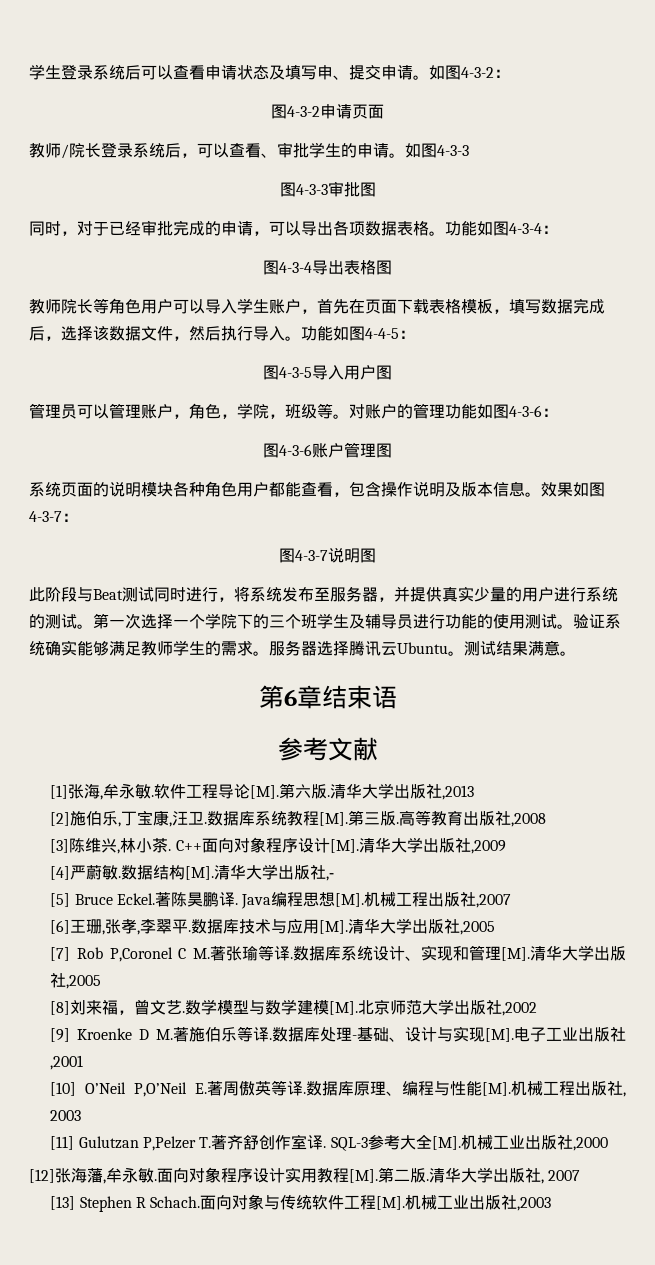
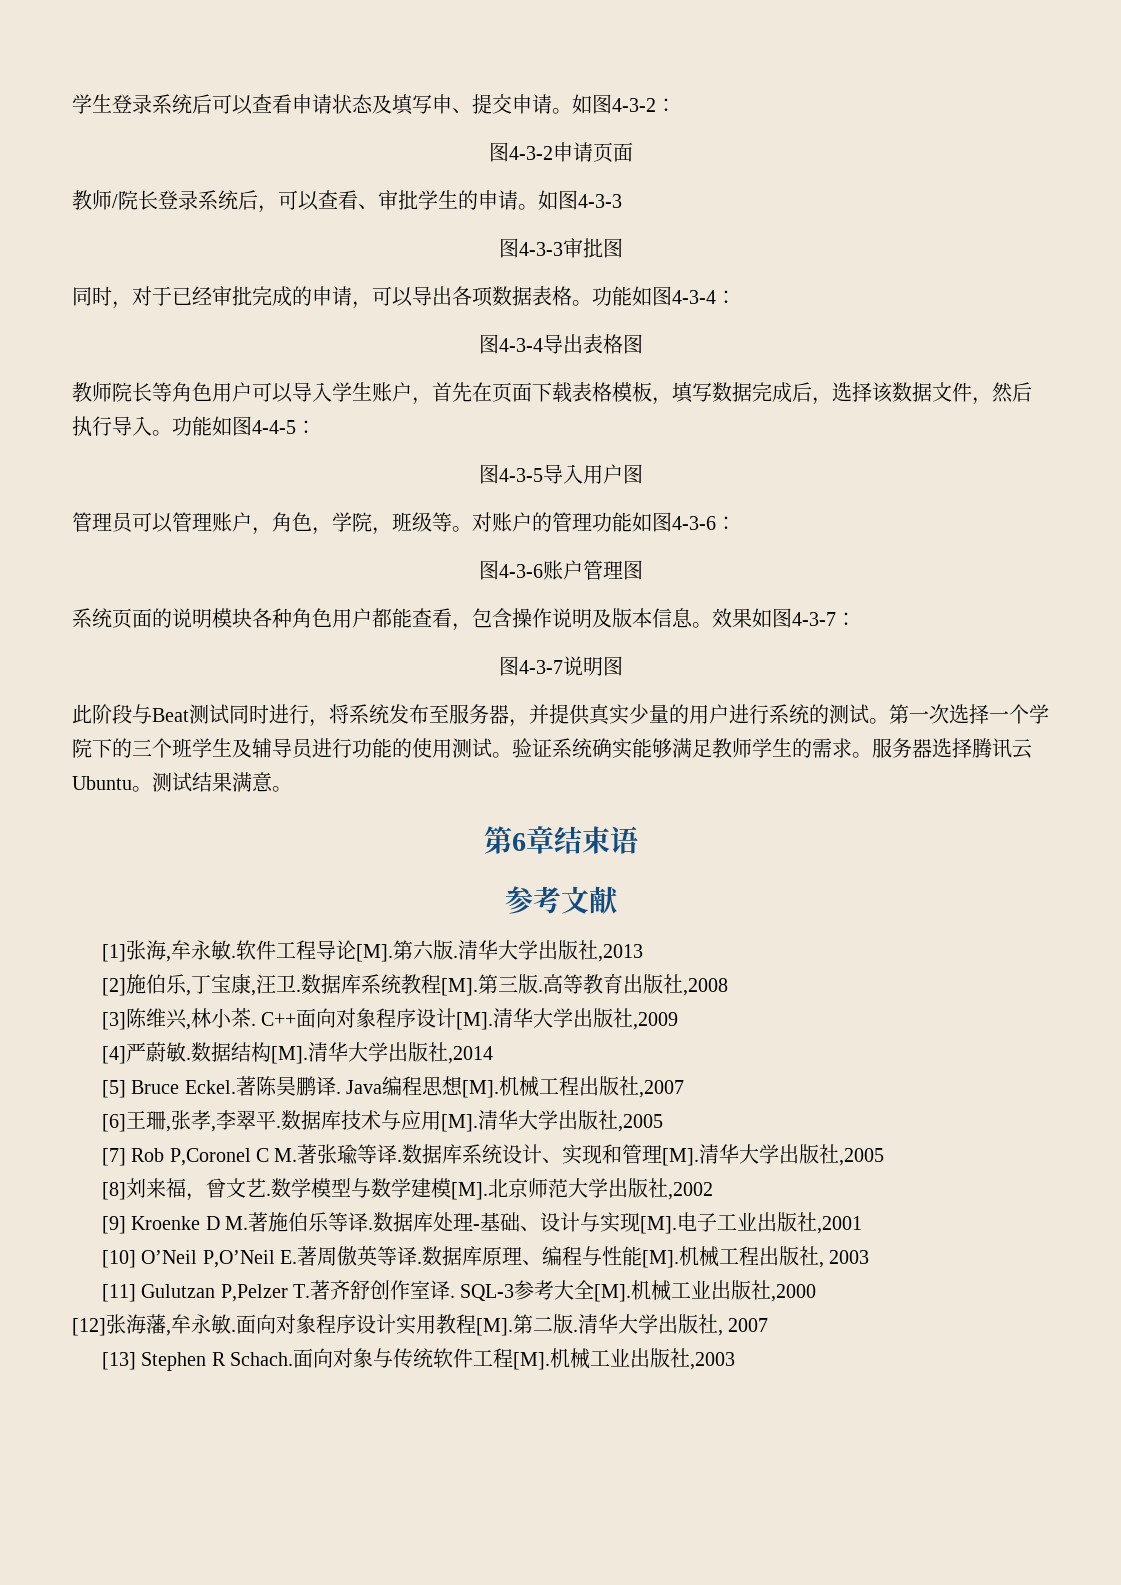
- 数据结构[M].清华大学出版社,‐
+ 数据结构[M].清华大学出版社,2014

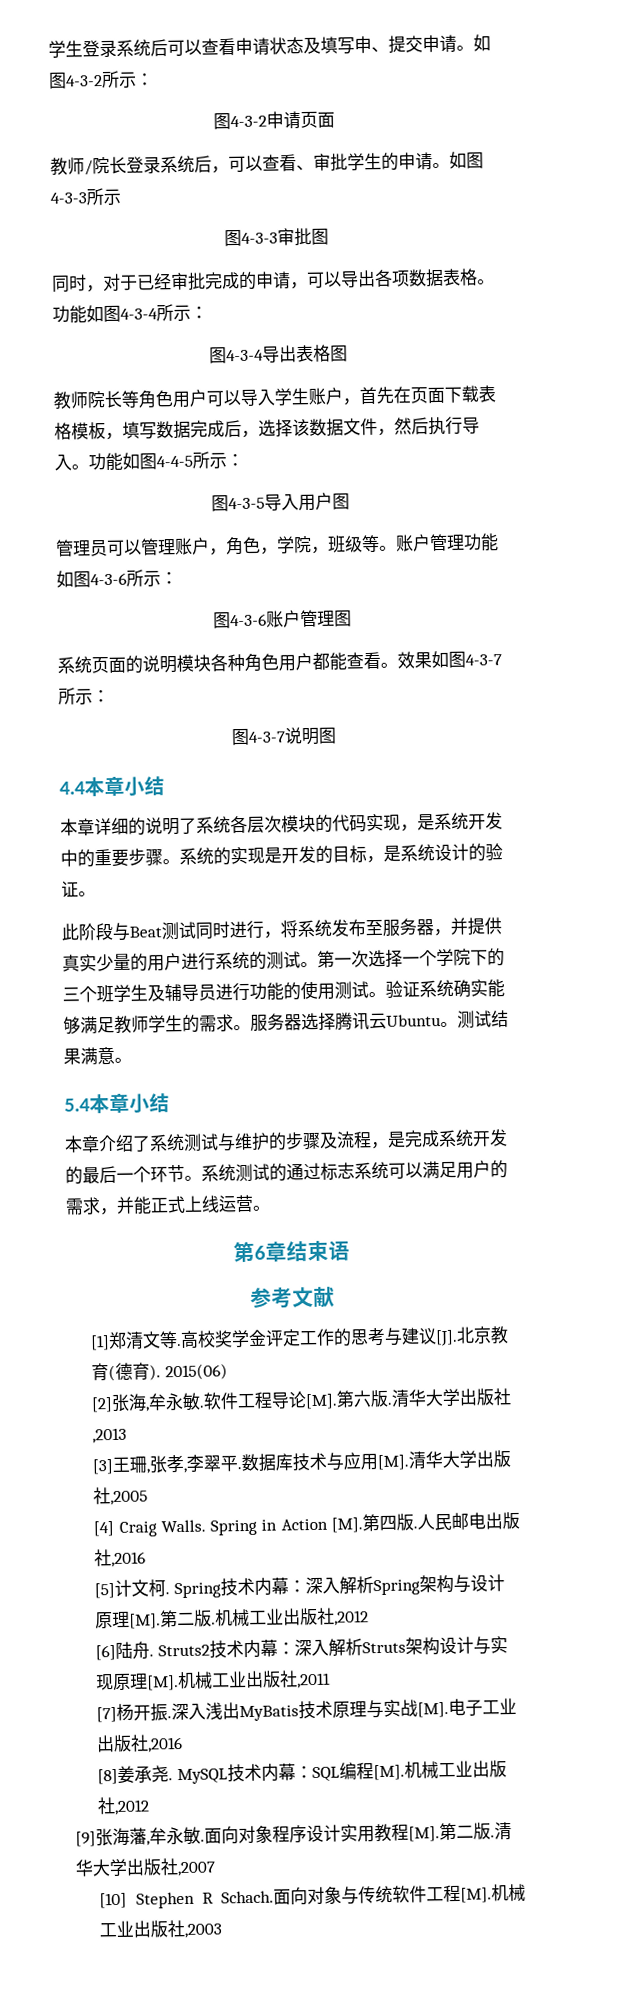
- 如图4-3-2：
+ 如图4-3-2所示：
- 如图4-3-3
+ 如图4-3-3所示
- 功能如图4-3-4：
+ 功能如图4-3-4所示：
- 功能如图4-4-5：
+ 功能如图4-4-5所示：
- 对账户的管理功能如图4-3-6：
+ 账户管理功能如图4-3-6所示：
- 系统页面的说明模块各种角色用户都能查看，包含操作说明及版本信息。
+ 系统页面的说明模块各种角色用户都能查看。
- 效果如图4-3-7：
+ 效果如图4-3-7所示：
+ 4.4本章小结
+ 本章详细的说明了系统各层次模块的代码实现，是系统开发中的重要步骤。系统的实现是开发的目标，是系统设计的验证。
+ 5.4本章小结
+ 本章介绍了系统测试与维护的步骤及流程，是完成系统开发的最后一个环节。系统测试的通过标志系统可以满足用户的需求，并能正式上线运营。
- [1]张海,牟永敏.
+ [1]郑清文等.高校奖学金评定工作的思考与建议[J].北京教育(德育). 2015(06)
+ [2]张海,牟永敏.
- [2]施伯乐,丁宝康,汪卫.数据库系统教程[M].第三版.高等教育出版社,2008
- [3]陈维兴,林小茶. C++面向对象程序设计[M].清华大学出版社,2009
- [4]严蔚敏.数据结构[M].清华大学出版社,2014
- [5] Bruce Eckel.著陈昊鹏译. Java编程思想[M].机械工程出版社,2007
- [6]王珊,张孝,李翠平.
+ [3]王珊,张孝,李翠平.
- [7] Rob P,Coronel C M.著张瑜等译.数据库系统设计、实现和管理[M].清华大学出版社,2005
- [8]刘来福，曾文艺.数学模型与数学建模[M].北京师范大学出版社,2002
- [9] Kroenke D M.著施伯乐等译.数据库处理-基础、设计与实现[M].电子工业出版社,2001
- [10] O’Neil P,O’Neil E.著周傲英等译.数据库原理、编程与性能[M].机械工程出版社, 2003
- [11] Gulutzan P,Pelzer T.著齐舒创作室译. SQL-3参考大全[M].机械工业出版社,2000
- [12]张海藩,牟永敏.
+ [4] Craig Walls. Spring in Action [M].第四版.人民邮电出版社,2016
+ [5]计文柯. Spring技术内幕：深入解析Spring架构与设计原理[M].第二版.机械工业出版社,2012
+ [6]陆舟. Struts2技术内幕：深入解析Struts架构设计与实现原理[M].机械工业出版社,2011
+ [7]杨开振.深入浅出MyBatis技术原理与实战[M].电子工业出版社,2016
+ [8]姜承尧. MySQL技术内幕：SQL编程[M].机械工业出版社,2012
+ [9]张海藩,牟永敏.
- 清华大学出版社, 2007
- [13] Stephen R Schach.
+ 清华大学出版社,2007
+ [10] Stephen R Schach.

